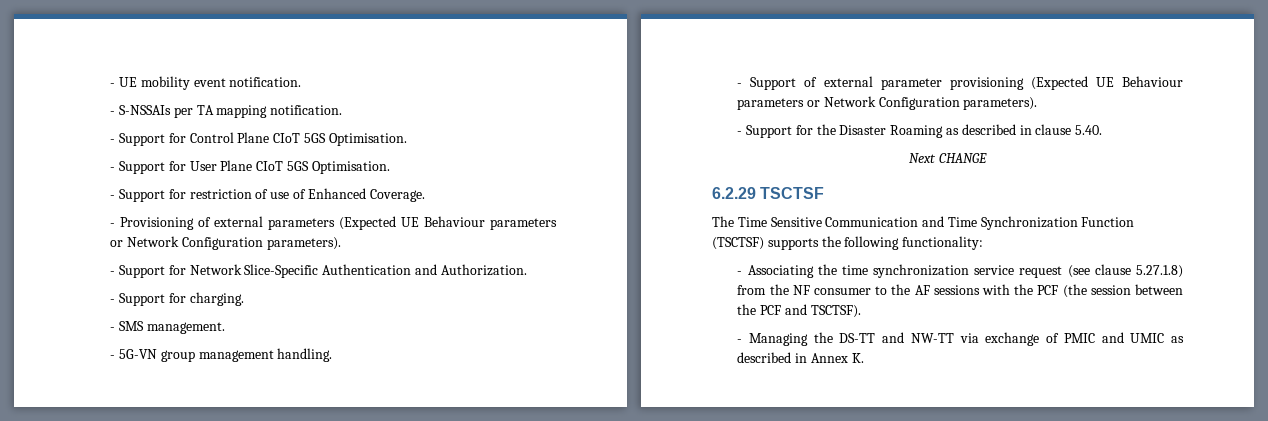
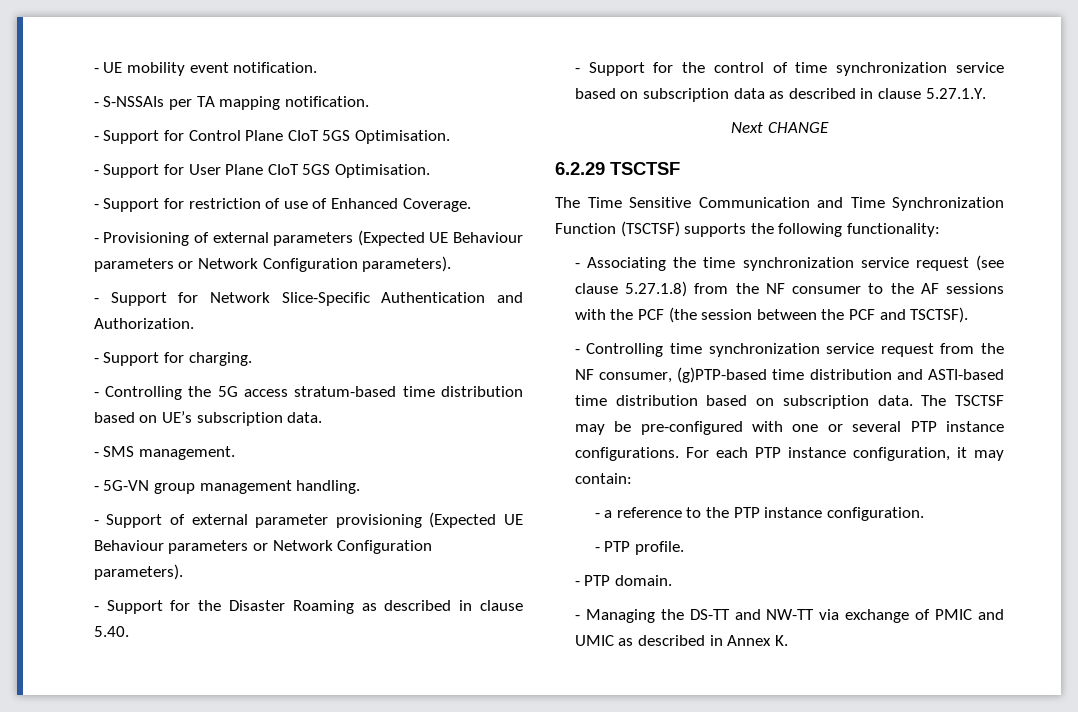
+ - Controlling the 5G access stratum-based time distribution based on UE’s subscription data.
+ - Support for the control of time synchronization service based on subscription data as described in clause 5.27.1.Y.
+ - Controlling time synchronization service request from the NF consumer, (g)PTP-based time distribution and ASTI-based time distribution based on subscription data. The TSCTSF may be pre-configured with one or several PTP instance configurations. For each PTP instance configuration, it may contain:
+ - a reference to the PTP instance configuration.
+ - PTP profile.
+ - PTP domain.

